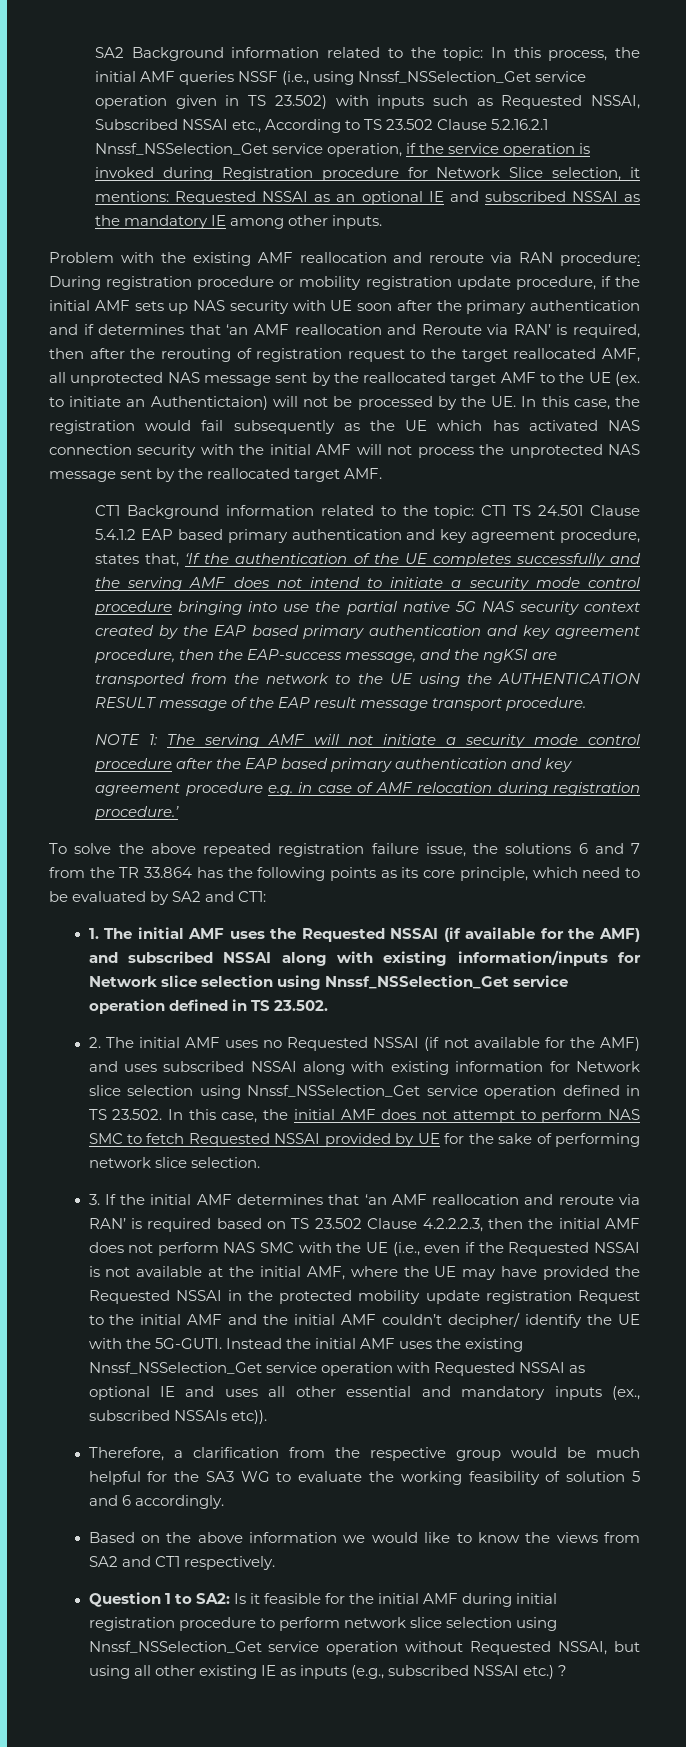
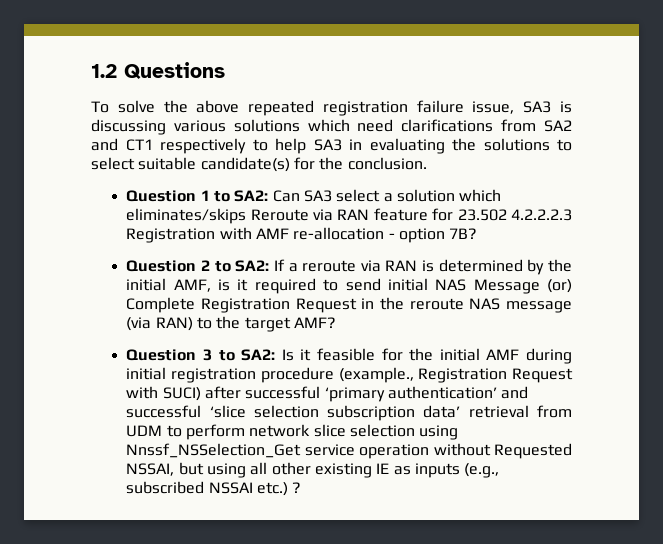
- SA2 Background information related to the topic: In this process, the initial AMF queries NSSF (i.e., using Nnssf_NSSelection_Get service operation given in TS 23.502) with inputs such as Requested NSSAI, Subscribed NSSAI etc., According to TS 23.502 Clause 5.2.16.2.1 Nnssf_NSSelection_Get service operation, if the service operation is invoked during Registration procedure for Network Slice selection, it mentions: Requested NSSAI as an optional IE and subscribed NSSAI as the mandatory IE among other inputs.
- Problem with the existing AMF reallocation and reroute via RAN procedure: During registration procedure or mobility registration update procedure, if the initial AMF sets up NAS security with UE soon after the primary authentication and if determines that ‘an AMF reallocation and Reroute via RAN’ is required, then after the rerouting of registration request to the target reallocated AMF, all unprotected NAS message sent by the reallocated target AMF to the UE (ex. to initiate an Authentictaion) will not be processed by the UE. In this case, the registration would fail subsequently as the UE which has activated NAS connection security with the initial AMF will not process the unprotected NAS message sent by the reallocated target AMF.
- CT1 Background information related to the topic: CT1 TS 24.501 Clause 5.4.1.2 EAP based primary authentication and key agreement procedure, states that, ‘If the authentication of the UE completes successfully and the serving AMF does not intend to initiate a security mode control procedure bringing into use the partial native 5G NAS security context created by the EAP based primary authentication and key agreement procedure, then the EAP-success message, and the ngKSI are transported from the network to the UE using the AUTHENTICATION RESULT message of the EAP result message transport procedure.
- NOTE 1: The serving AMF will not initiate a security mode control procedure after the EAP based primary authentication and key agreement procedure e.g. in case of AMF relocation during registration procedure.’
+ 1.2 Questions
- To solve the above repeated registration failure issue, the solutions 6 and 7 from the TR 33.864 has the following points as its core principle, which need to be evaluated by SA2 and CT1:
- 1. The initial AMF uses the Requested NSSAI (if available for the AMF) and subscribed NSSAI along with existing information/inputs for Network slice selection using Nnssf_NSSelection_Get service operation defined in TS 23.502.
- 2. The initial AMF uses no Requested NSSAI (if not available for the AMF) and uses subscribed NSSAI along with existing information for Network slice selection using Nnssf_NSSelection_Get service operation defined in TS 23.502. In this case, the initial AMF does not attempt to perform NAS SMC to fetch Requested NSSAI provided by UE for the sake of performing network slice selection.
- 3. If the initial AMF determines that ‘an AMF reallocation and reroute via RAN’ is required based on TS 23.502 Clause 4.2.2.2.3, then the initial AMF does not perform NAS SMC with the UE (i.e., even if the Requested NSSAI is not available at the initial AMF, where the UE may have provided the Requested NSSAI in the protected mobility update registration Request to the initial AMF and the initial AMF couldn’t decipher/ identify the UE with the 5G-GUTI. Instead the initial AMF uses the existing Nnssf_NSSelection_Get service operation with Requested NSSAI as optional IE and uses all other essential and mandatory inputs (ex., subscribed NSSAIs etc)).
- Therefore, a clarification from the respective group would be much helpful for the SA3 WG to evaluate the working feasibility of solution 5 and 6 accordingly.
- Based on the above information we would like to know the views from SA2 and CT1 respectively.
- Question 1 to SA2: Is it feasible for the initial AMF during initial registration procedure to perform network slice selection using Nnssf_NSSelection_Get service operation without Requested NSSAI, but using all other existing IE as inputs (e.g., subscribed NSSAI etc.) ?
+ To solve the above repeated registration failure issue, SA3 is discussing various solutions which need clarifications from SA2 and CT1 respectively to help SA3 in evaluating the solutions to select suitable candidate(s) for the conclusion.
+ Question 1 to SA2: Can SA3 select a solution which eliminates/skips Reroute via RAN feature for 23.502 4.2.2.2.3 Registration with AMF re-allocation - option 7B?
+ Question 2 to SA2: If a reroute via RAN is determined by the initial AMF, is it required to send initial NAS Message (or) Complete Registration Request in the reroute NAS message (via RAN) to the target AMF?
+ Question 3 to SA2: Is it feasible for the initial AMF during initial registration procedure (example., Registration Request with SUCI) after successful ‘primary authentication’ and successful ‘slice selection subscription data’ retrieval from UDM to perform network slice selection using Nnssf_NSSelection_Get service operation without Requested NSSAI, but using all other existing IE as inputs (e.g., subscribed NSSAI etc.) ?

